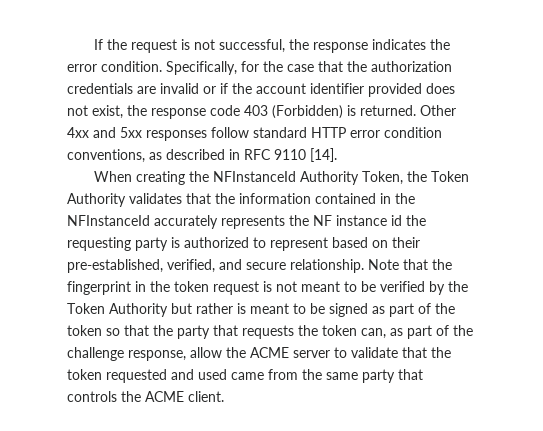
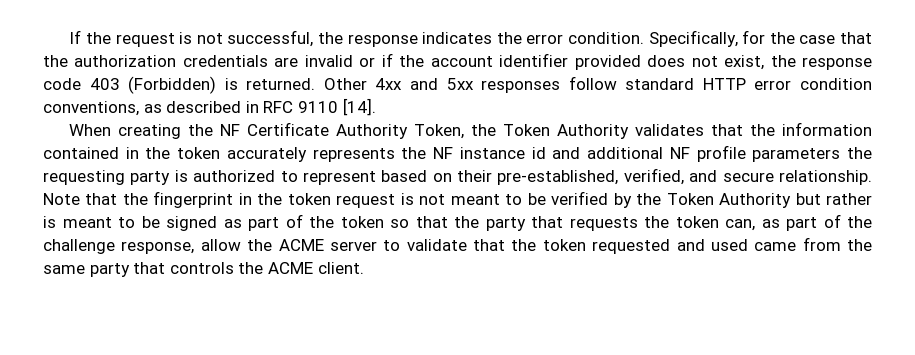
- When creating the NFInstanceId Authority Token, the Token Authority validates that the information contained in the NFInstanceId accurately represents the NF instance id the requesting party is authorized to represent based on their pre-established, verified, and secure relationship.
+ When creating the NF Certificate Authority Token, the Token Authority validates that the information contained in the token accurately represents the NF instance id and additional NF profile parameters the requesting party is authorized to represent based on their pre-established, verified, and secure relationship.

